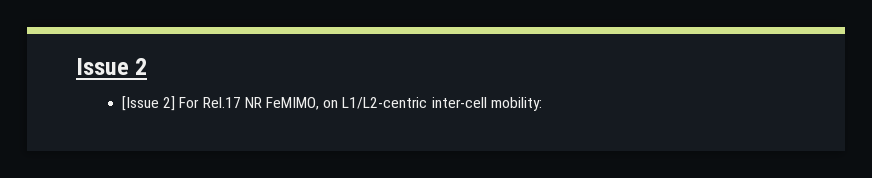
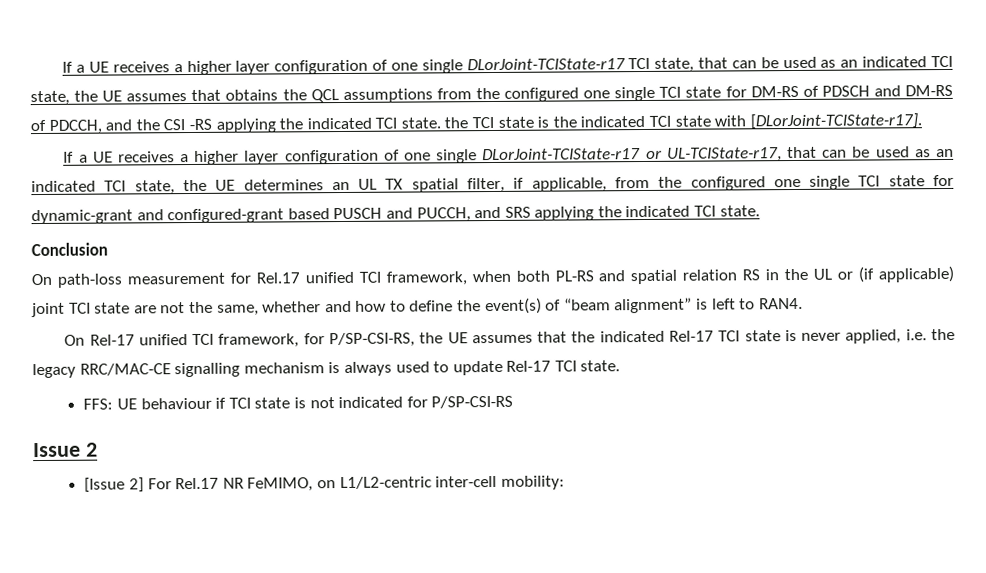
+ If a UE receives a higher layer configuration of one single DLorJoint-TCIState-r17 TCI state, that can be used as an indicated TCI state, the UE assumes that obtains the QCL assumptions from the configured one single TCI state for DM-RS of PDSCH and DM-RS of PDCCH, and the CSI -RS applying the indicated TCI state. the TCI state is the indicated TCI state with [DLorJoint-TCIState-r17].
+ If a UE receives a higher layer configuration of one single DLorJoint-TCIState-r17 or UL-TCIState-r17, that can be used as an indicated TCI state, the UE determines an UL TX spatial filter, if applicable, from the configured one single TCI state for dynamic-grant and configured-grant based PUSCH and PUCCH, and SRS applying the indicated TCI state.
+ Conclusion
+ On path-loss measurement for Rel.17 unified TCI framework, when both PL-RS and spatial relation RS in the UL or (if applicable) joint TCI state are not the same, whether and how to define the event(s) of “beam alignment” is left to RAN4.
+ On Rel-17 unified TCI framework, for P/SP-CSI-RS, the UE assumes that the indicated Rel-17 TCI state is never applied, i.e. the legacy RRC/MAC-CE signalling mechanism is always used to update Rel-17 TCI state.
+ FFS: UE behaviour if TCI state is not indicated for P/SP-CSI-RS

